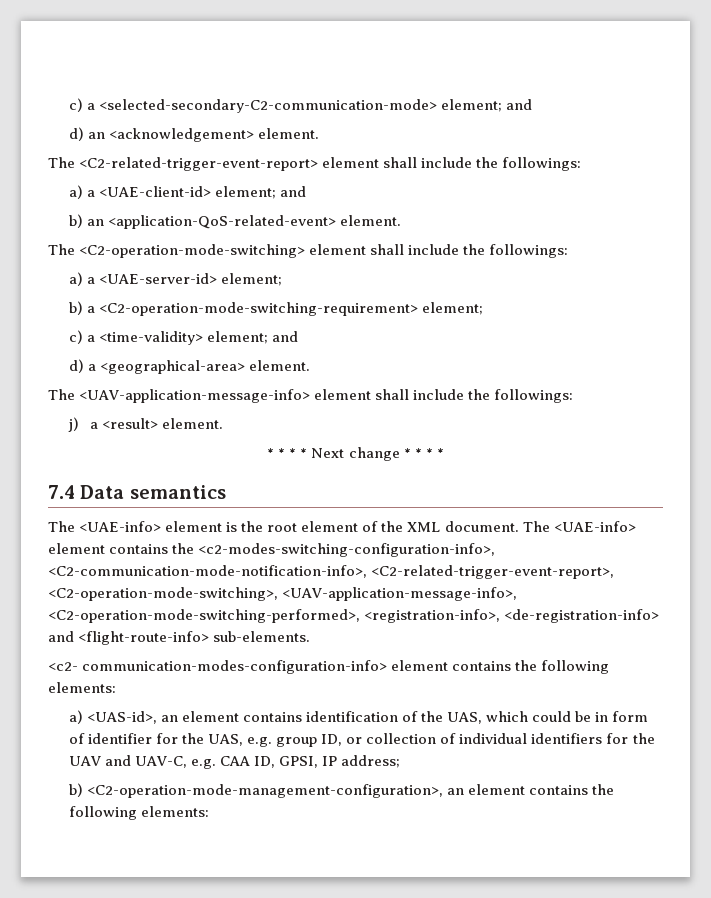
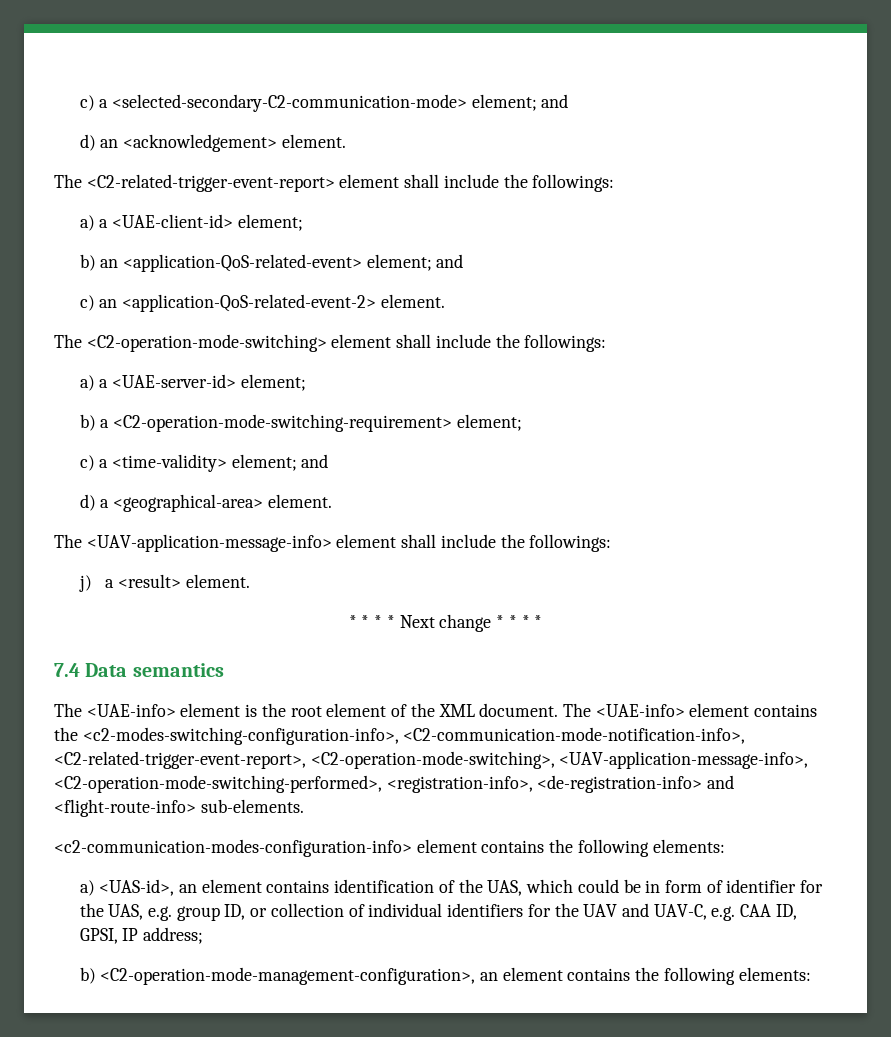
- a) a <UAE-client-id> element; and
+ a) a <UAE-client-id> element;
- b) an <application-QoS-related-event> element.
+ b) an <application-QoS-related-event> element; and
+ c) an <application-QoS-related-event-2> element.
- <c2- communication-modes-configuration-info> element contains the following elements:
+ <c2-communication-modes-configuration-info> element contains the following elements:

